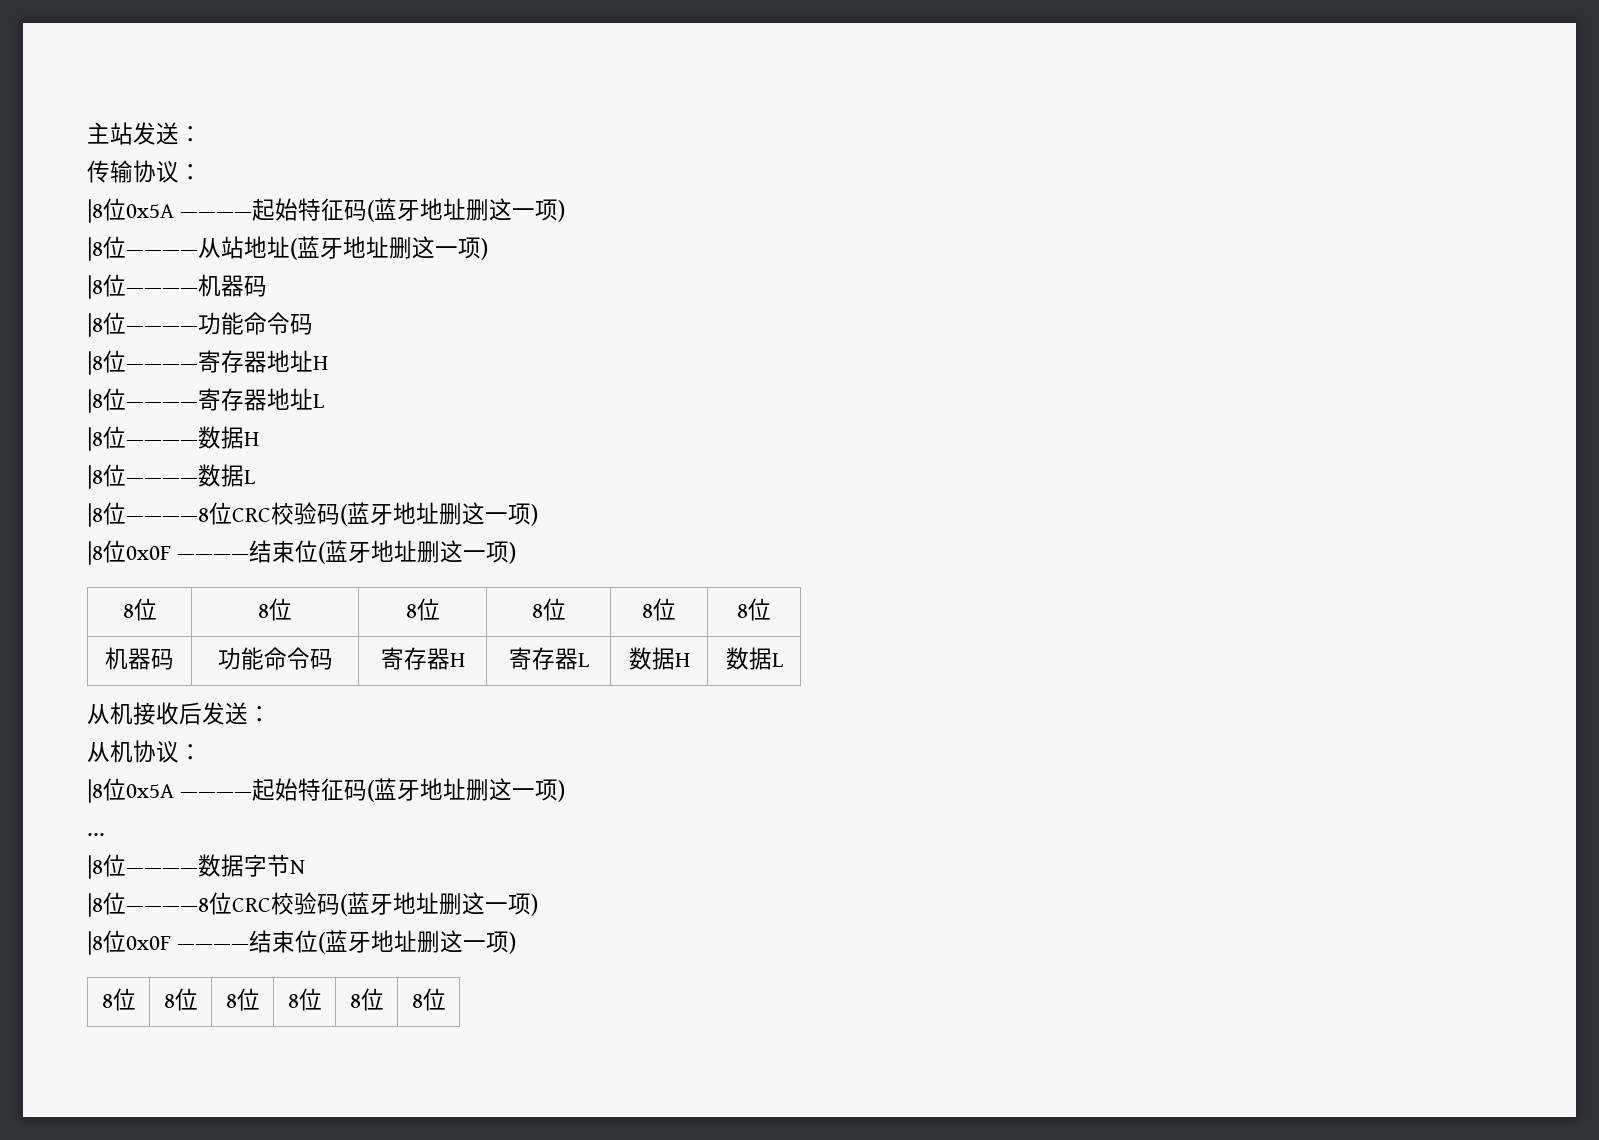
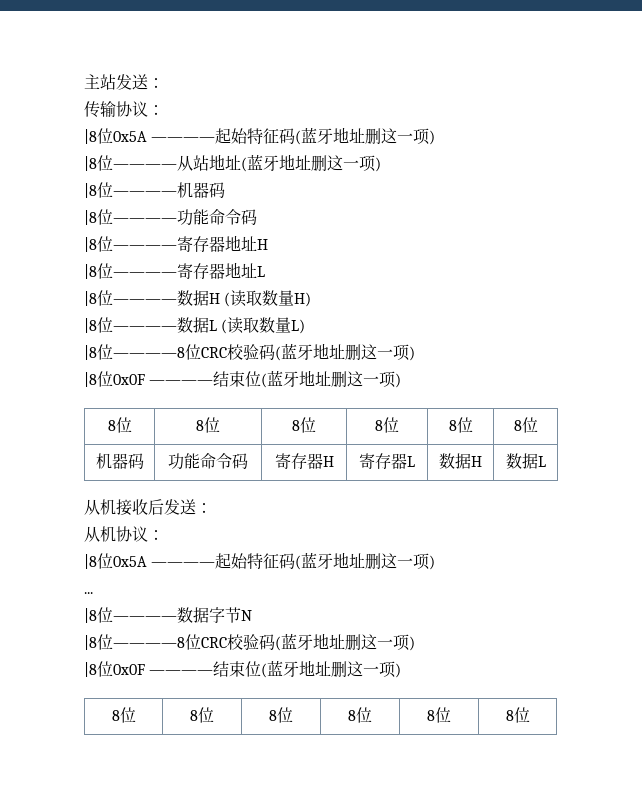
- |8位————数据H
+ |8位————数据H (读取数量H)
- |8位————数据L
+ |8位————数据L (读取数量L)

